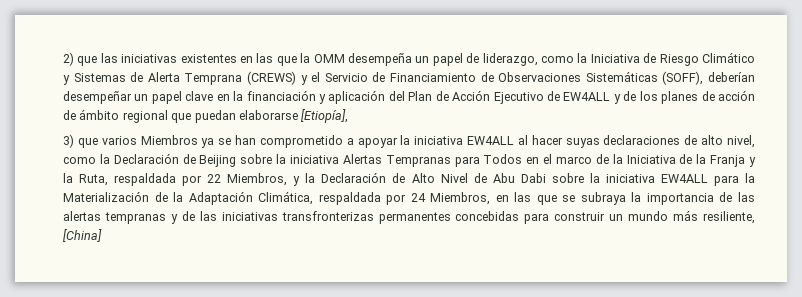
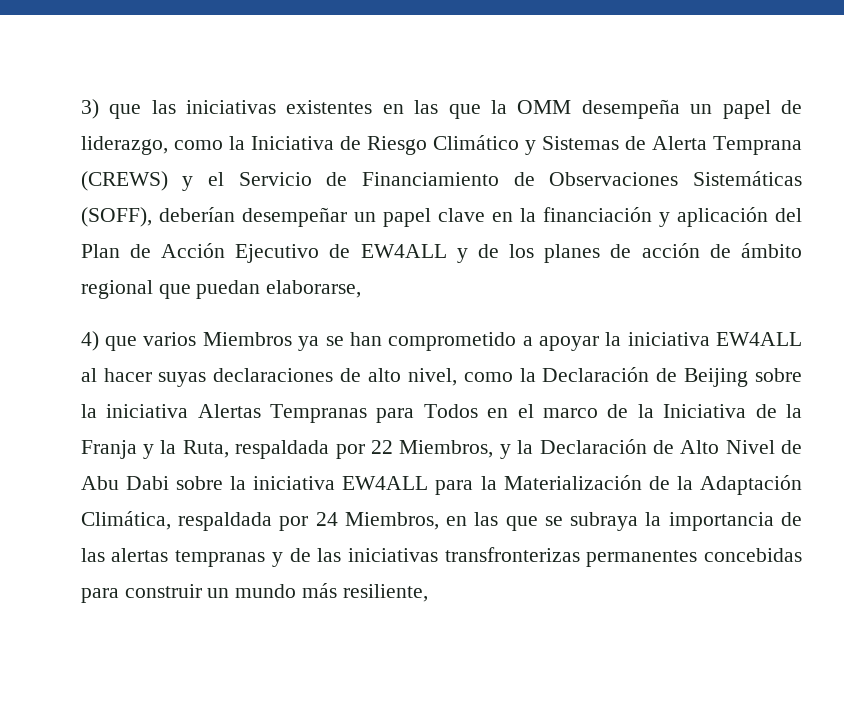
- 2) que las iniciativas existentes en las que la OMM desempeña un papel de liderazgo, como la Iniciativa de Riesgo Climático y Sistemas de Alerta Temprana (CREWS) y el Servicio de Financiamiento de Observaciones Sistemáticas (SOFF), deberían desempeñar un papel clave en la financiación y aplicación del Plan de Acción Ejecutivo de EW4ALL y de los planes de acción de ámbito regional que puedan elaborarse [Etiopía],
- 3) que varios Miembros ya se han comprometido a apoyar la iniciativa EW4ALL al hacer suyas declaraciones de alto nivel, como la Declaración de Beijing sobre la iniciativa Alertas Tempranas para Todos en el marco de la Iniciativa de la Franja y la Ruta, respaldada por 22 Miembros, y la Declaración de Alto Nivel de Abu Dabi sobre la iniciativa EW4ALL para la Materialización de la Adaptación Climática, respaldada por 24 Miembros, en las que se subraya la importancia de las alertas tempranas y de las iniciativas transfronterizas permanentes concebidas para construir un mundo más resiliente, [China]
+ 3) que las iniciativas existentes en las que la OMM desempeña un papel de liderazgo, como la Iniciativa de Riesgo Climático y Sistemas de Alerta Temprana (CREWS) y el Servicio de Financiamiento de Observaciones Sistemáticas (SOFF), deberían desempeñar un papel clave en la financiación y aplicación del Plan de Acción Ejecutivo de EW4ALL y de los planes de acción de ámbito regional que puedan elaborarse,
+ 4) que varios Miembros ya se han comprometido a apoyar la iniciativa EW4ALL al hacer suyas declaraciones de alto nivel, como la Declaración de Beijing sobre la iniciativa Alertas Tempranas para Todos en el marco de la Iniciativa de la Franja y la Ruta, respaldada por 22 Miembros, y la Declaración de Alto Nivel de Abu Dabi sobre la iniciativa EW4ALL para la Materialización de la Adaptación Climática, respaldada por 24 Miembros, en las que se subraya la importancia de las alertas tempranas y de las iniciativas transfronterizas permanentes concebidas para construir un mundo más resiliente,

